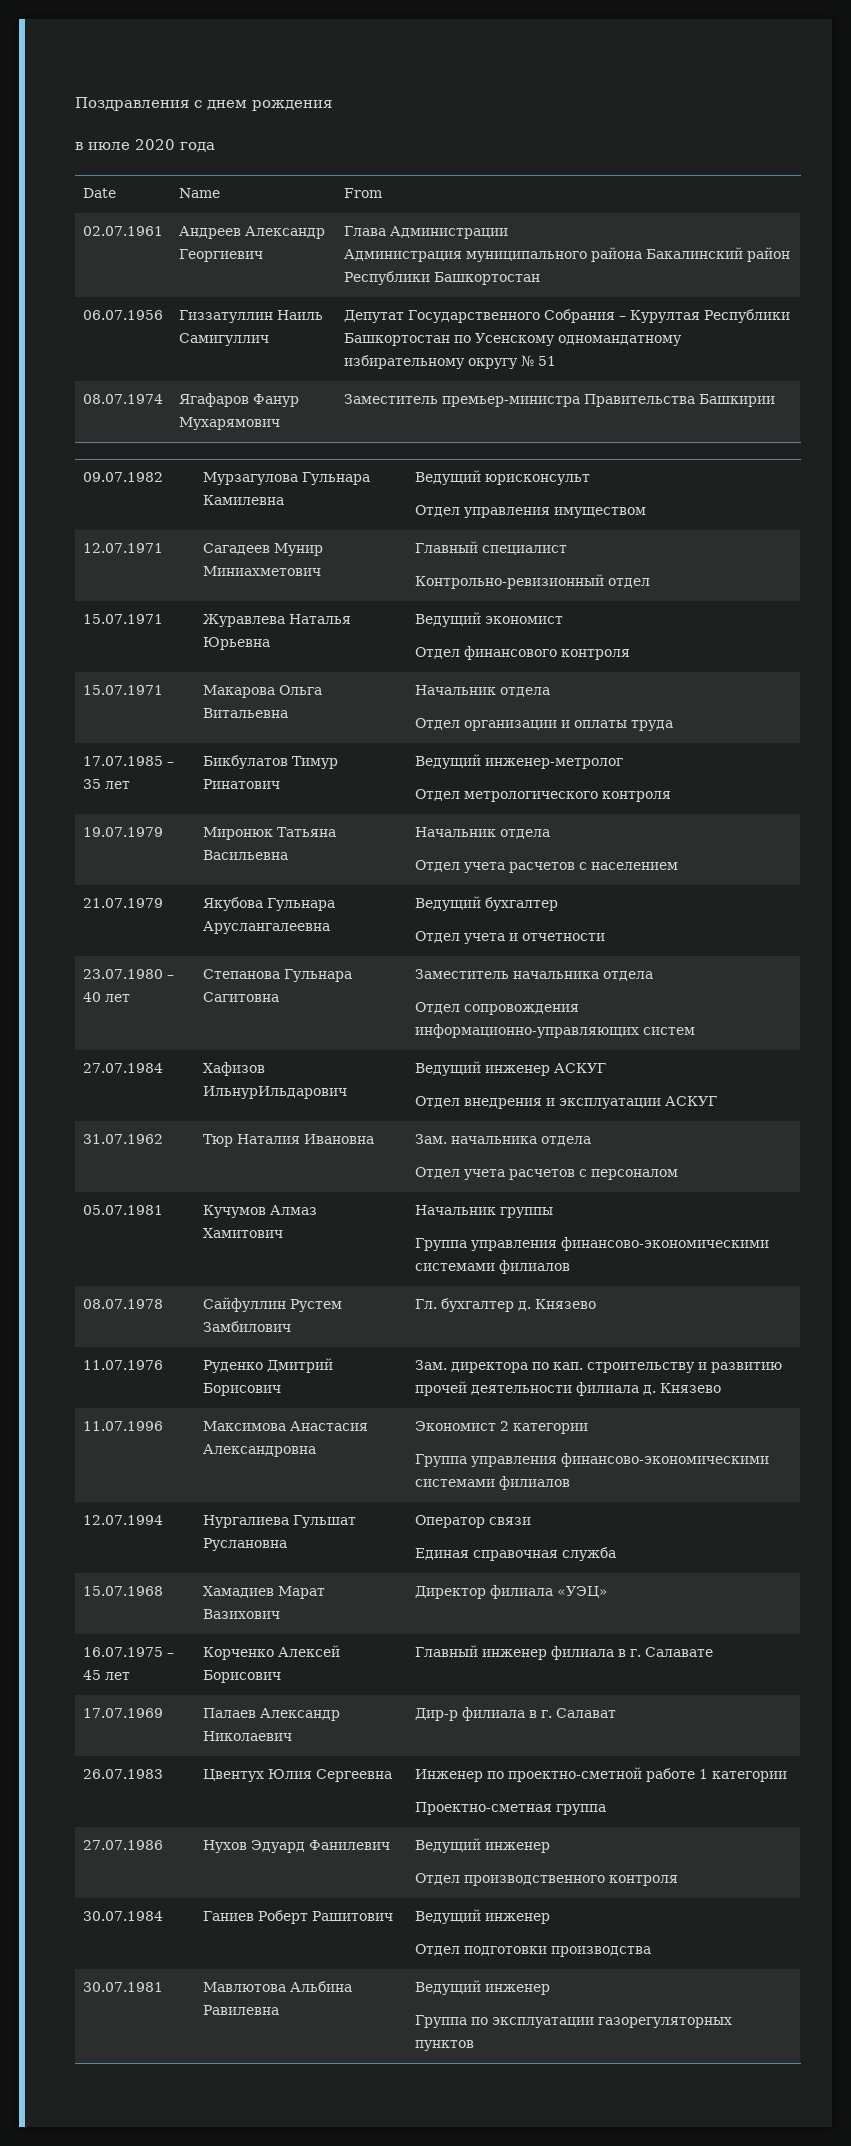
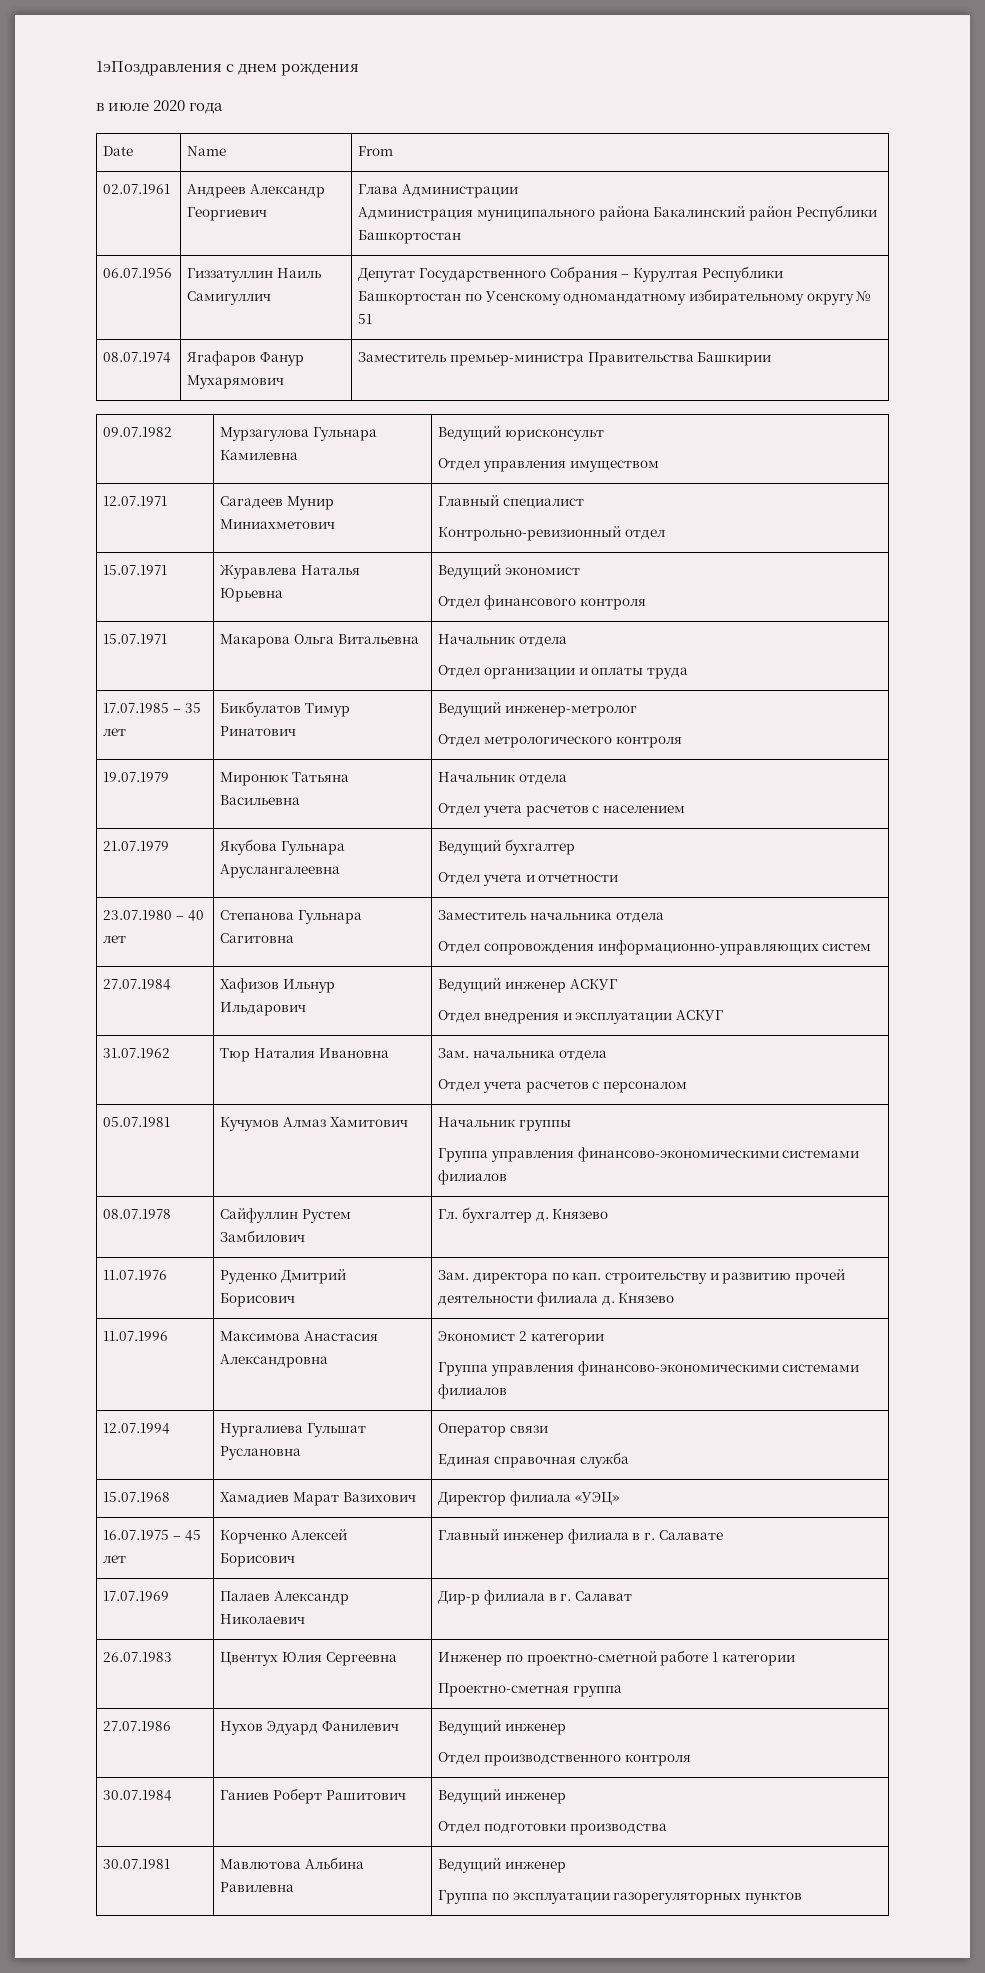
- Поздравления с днем рождения
+ 1эПоздравления с днем рождения
- 27.07.1984 | Хафизов ИльнурИльдарович | Ведущий инженер АСКУГ
+ 27.07.1984 | Хафизов Ильнур Ильдарович | Ведущий инженер АСКУГ

